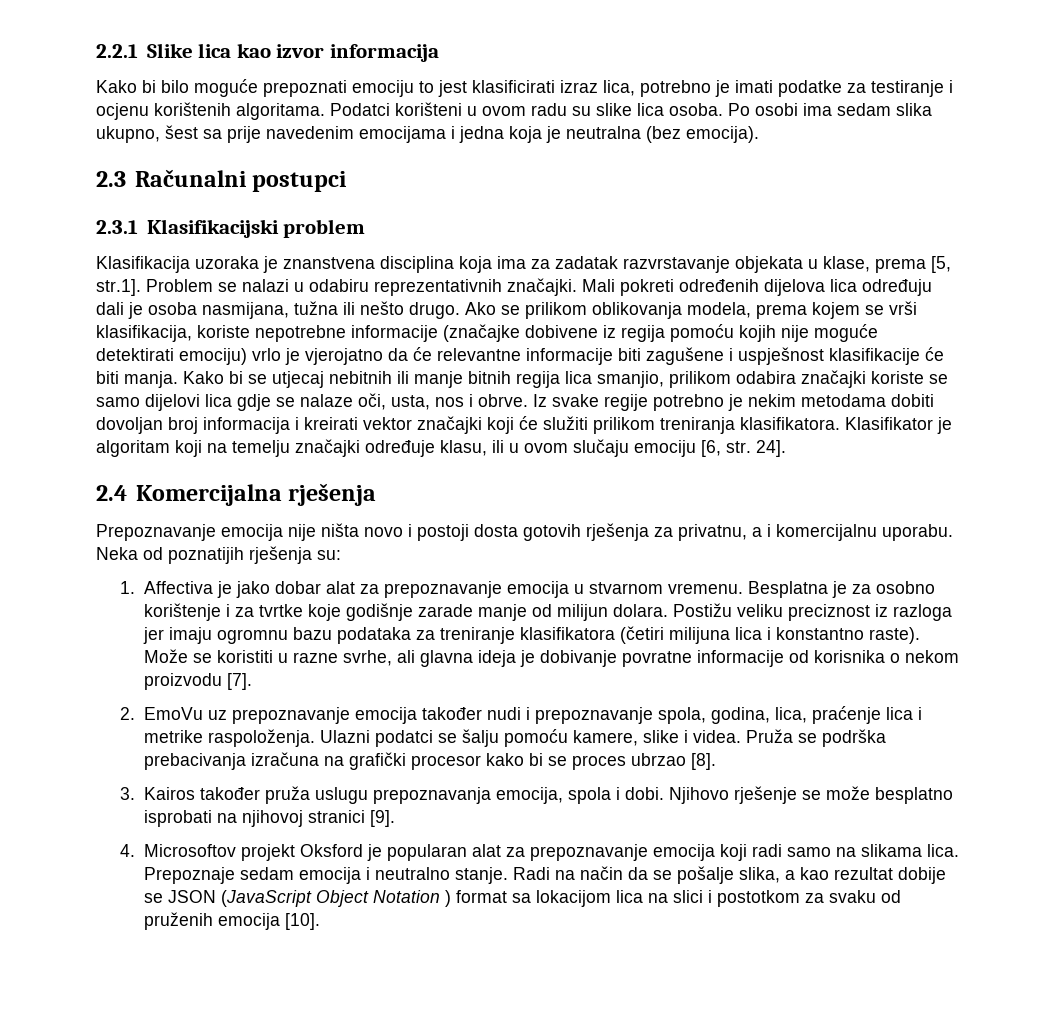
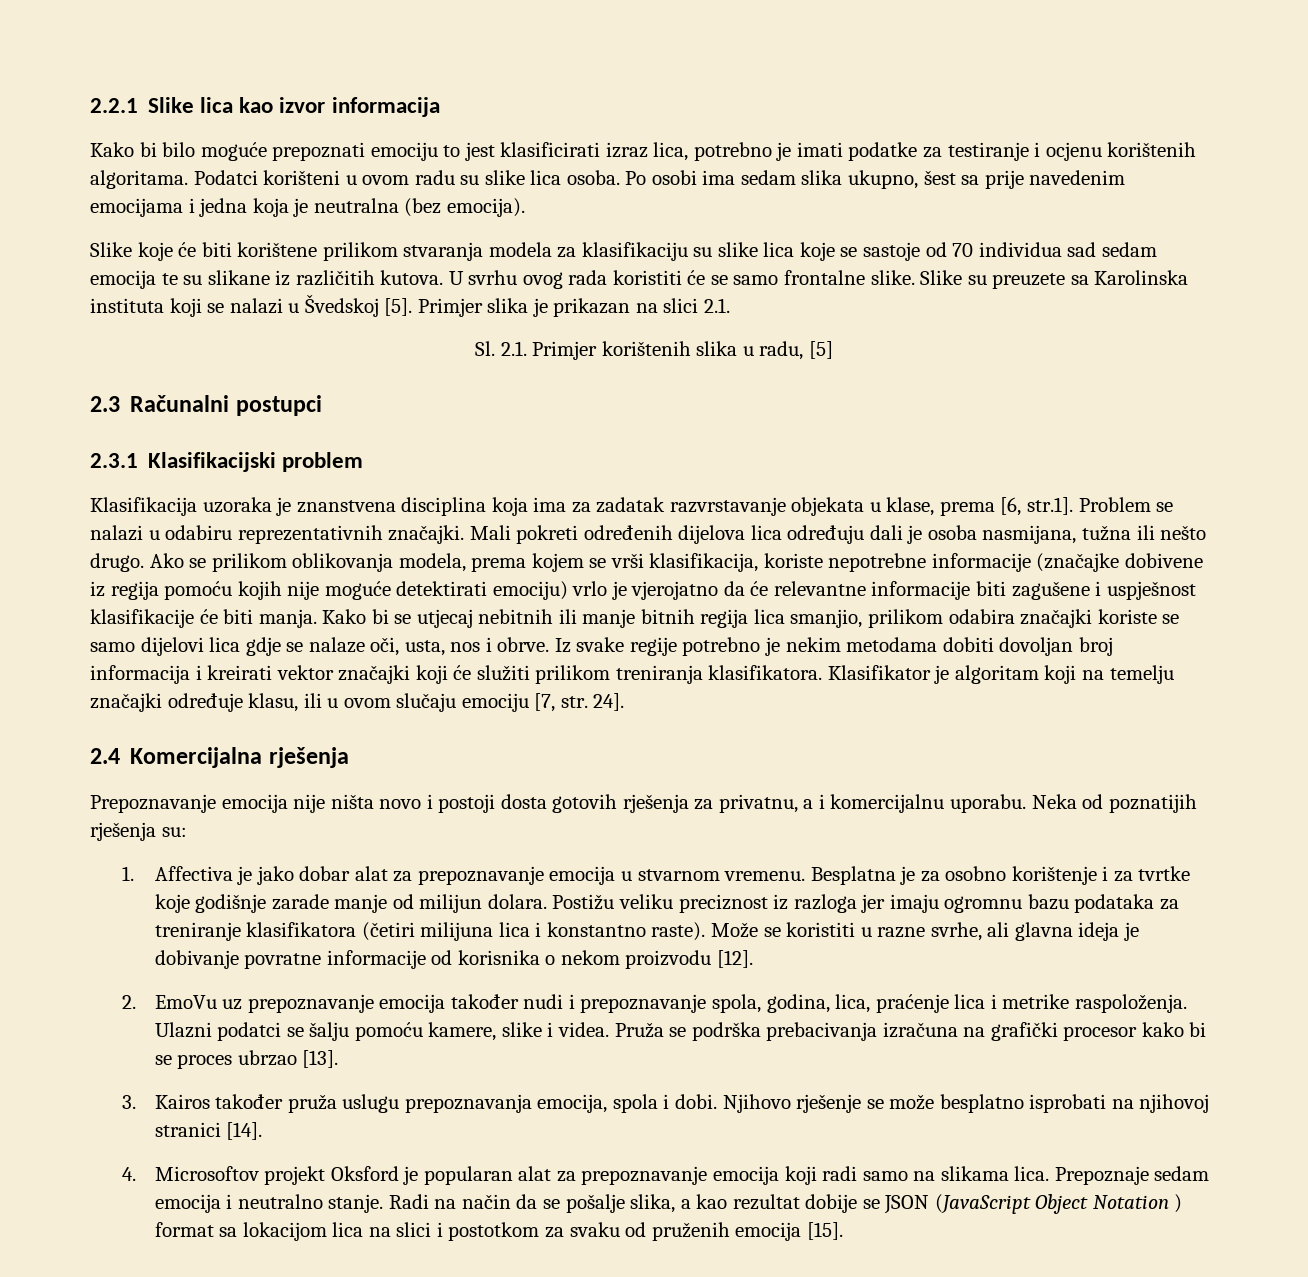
+ Slike koje će biti korištene prilikom stvaranja modela za klasifikaciju su slike lica koje se sastoje od 70 individua sad sedam emocija te su slikane iz različitih kutova. U svrhu ovog rada koristiti će se samo frontalne slike. Slike su preuzete sa Karolinska instituta koji se nalazi u Švedskoj [5]. Primjer slika je prikazan na slici 2.1.
+ Sl. 2.1. Primjer korištenih slika u radu, [5]
- Klasifikacija uzoraka je znanstvena disciplina koja ima za zadatak razvrstavanje objekata u klase, prema [5, str.1]. Problem se nalazi u odabiru reprezentativnih značajki.
+ Klasifikacija uzoraka je znanstvena disciplina koja ima za zadatak razvrstavanje objekata u klase, prema [6, str.1]. Problem se nalazi u odabiru reprezentativnih značajki.
- Klasifikator je algoritam koji na temelju značajki određuje klasu, ili u ovom slučaju emociju [6, str. 24].
+ Klasifikator je algoritam koji na temelju značajki određuje klasu, ili u ovom slučaju emociju [7, str. 24].
- Može se koristiti u razne svrhe, ali glavna ideja je dobivanje povratne informacije od korisnika o nekom proizvodu [7].
+ Može se koristiti u razne svrhe, ali glavna ideja je dobivanje povratne informacije od korisnika o nekom proizvodu [12].
- Pruža se podrška prebacivanja izračuna na grafički procesor kako bi se proces ubrzao [8].
+ Pruža se podrška prebacivanja izračuna na grafički procesor kako bi se proces ubrzao [13].
- Njihovo rješenje se može besplatno isprobati na njihovoj stranici [9].
+ Njihovo rješenje se može besplatno isprobati na njihovoj stranici [14].
- Radi na način da se pošalje slika, a kao rezultat dobije se JSON (JavaScript Object Notation ) format sa lokacijom lica na slici i postotkom za svaku od pruženih emocija [10].
+ Radi na način da se pošalje slika, a kao rezultat dobije se JSON (JavaScript Object Notation ) format sa lokacijom lica na slici i postotkom za svaku od pruženih emocija [15].

